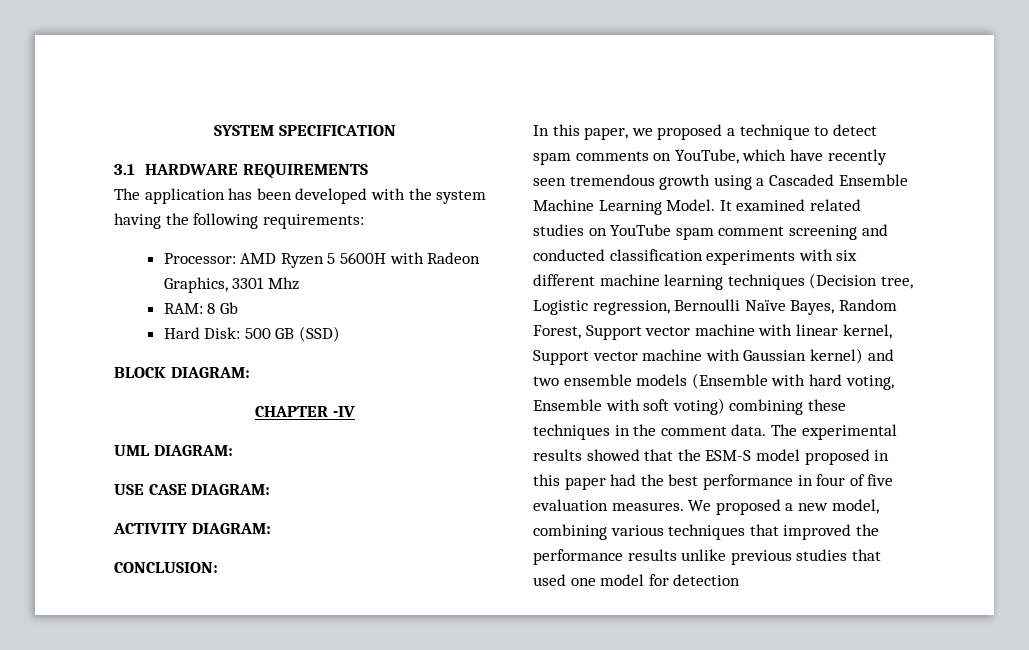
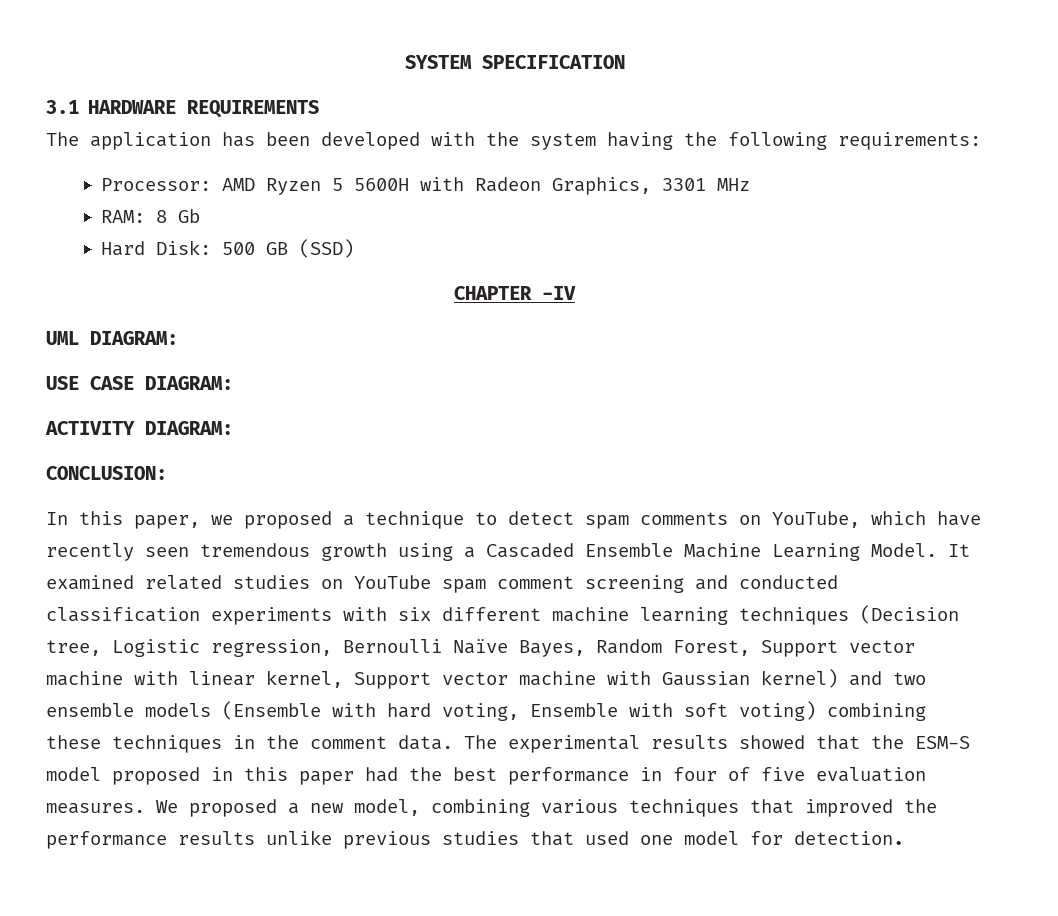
- Processor: AMD Ryzen 5 5600H with Radeon Graphics, 3301 Mhz
+ Processor: AMD Ryzen 5 5600H with Radeon Graphics, 3301 MHz
- BLOCK DIAGRAM:
- We proposed a new model, combining various techniques that improved the performance results unlike previous studies that used one model for detection
+ We proposed a new model, combining various techniques that improved the performance results unlike previous studies that used one model for detection.

